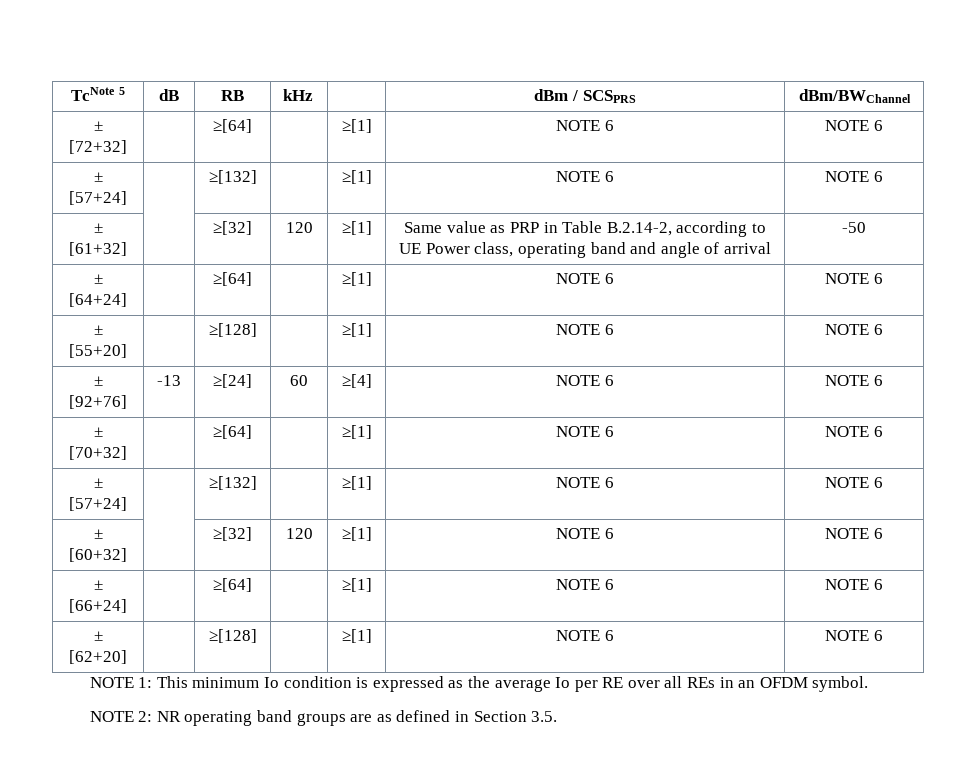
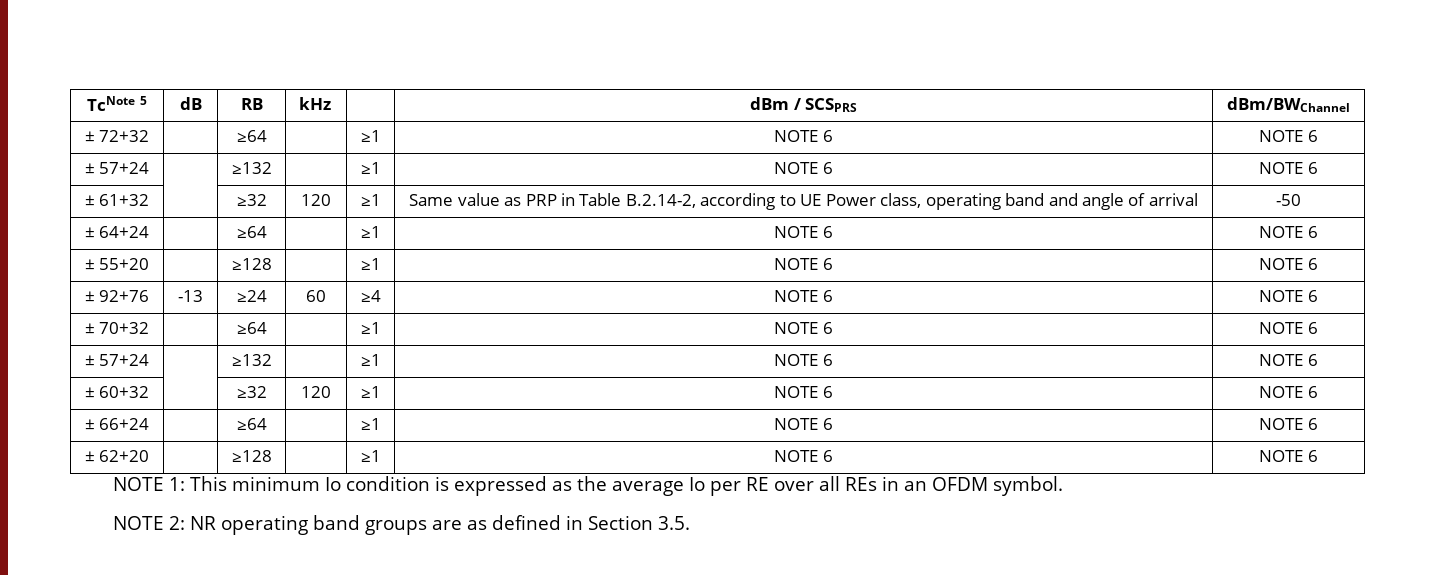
- ± [72+32] | | ≥[64] | | ≥[1] | NOTE 6 | NOTE 6
- ± [57+24] | | ≥[132] | | ≥[1] | NOTE 6 | NOTE 6
- ± [61+32] | | ≥[32] | 120 | ≥[1] | Same value as PRP in Table B.2.14-2, according to UE Power class, operating band and angle of arrival | -50
+ ± 72+32 | | ≥64 | | ≥1 | NOTE 6 | NOTE 6
+ ± 57+24 | | ≥132 | | ≥1 | NOTE 6 | NOTE 6
+ ± 61+32 | | ≥32 | 120 | ≥1 | Same value as PRP in Table B.2.14-2, according to UE Power class, operating band and angle of arrival | -50
- ± [64+24] | | ≥[64] | | ≥[1] | NOTE 6 | NOTE 6
- ± [55+20] | | ≥[128] | | ≥[1] | NOTE 6 | NOTE 6
- ± [92+76] | -13 | ≥[24] | 60 | ≥[4] | NOTE 6 | NOTE 6
- ± [70+32] | | ≥[64] | | ≥[1] | NOTE 6 | NOTE 6
- ± [57+24] | | ≥[132] | | ≥[1] | NOTE 6 | NOTE 6
- ± [60+32] | | ≥[32] | 120 | ≥[1] | NOTE 6 | NOTE 6
- ± [66+24] | | ≥[64] | | ≥[1] | NOTE 6 | NOTE 6
- ± [62+20] | | ≥[128] | | ≥[1] | NOTE 6 | NOTE 6
+ ± 64+24 | | ≥64 | | ≥1 | NOTE 6 | NOTE 6
+ ± 55+20 | | ≥128 | | ≥1 | NOTE 6 | NOTE 6
+ ± 92+76 | -13 | ≥24 | 60 | ≥4 | NOTE 6 | NOTE 6
+ ± 70+32 | | ≥64 | | ≥1 | NOTE 6 | NOTE 6
+ ± 57+24 | | ≥132 | | ≥1 | NOTE 6 | NOTE 6
+ ± 60+32 | | ≥32 | 120 | ≥1 | NOTE 6 | NOTE 6
+ ± 66+24 | | ≥64 | | ≥1 | NOTE 6 | NOTE 6
+ ± 62+20 | | ≥128 | | ≥1 | NOTE 6 | NOTE 6

